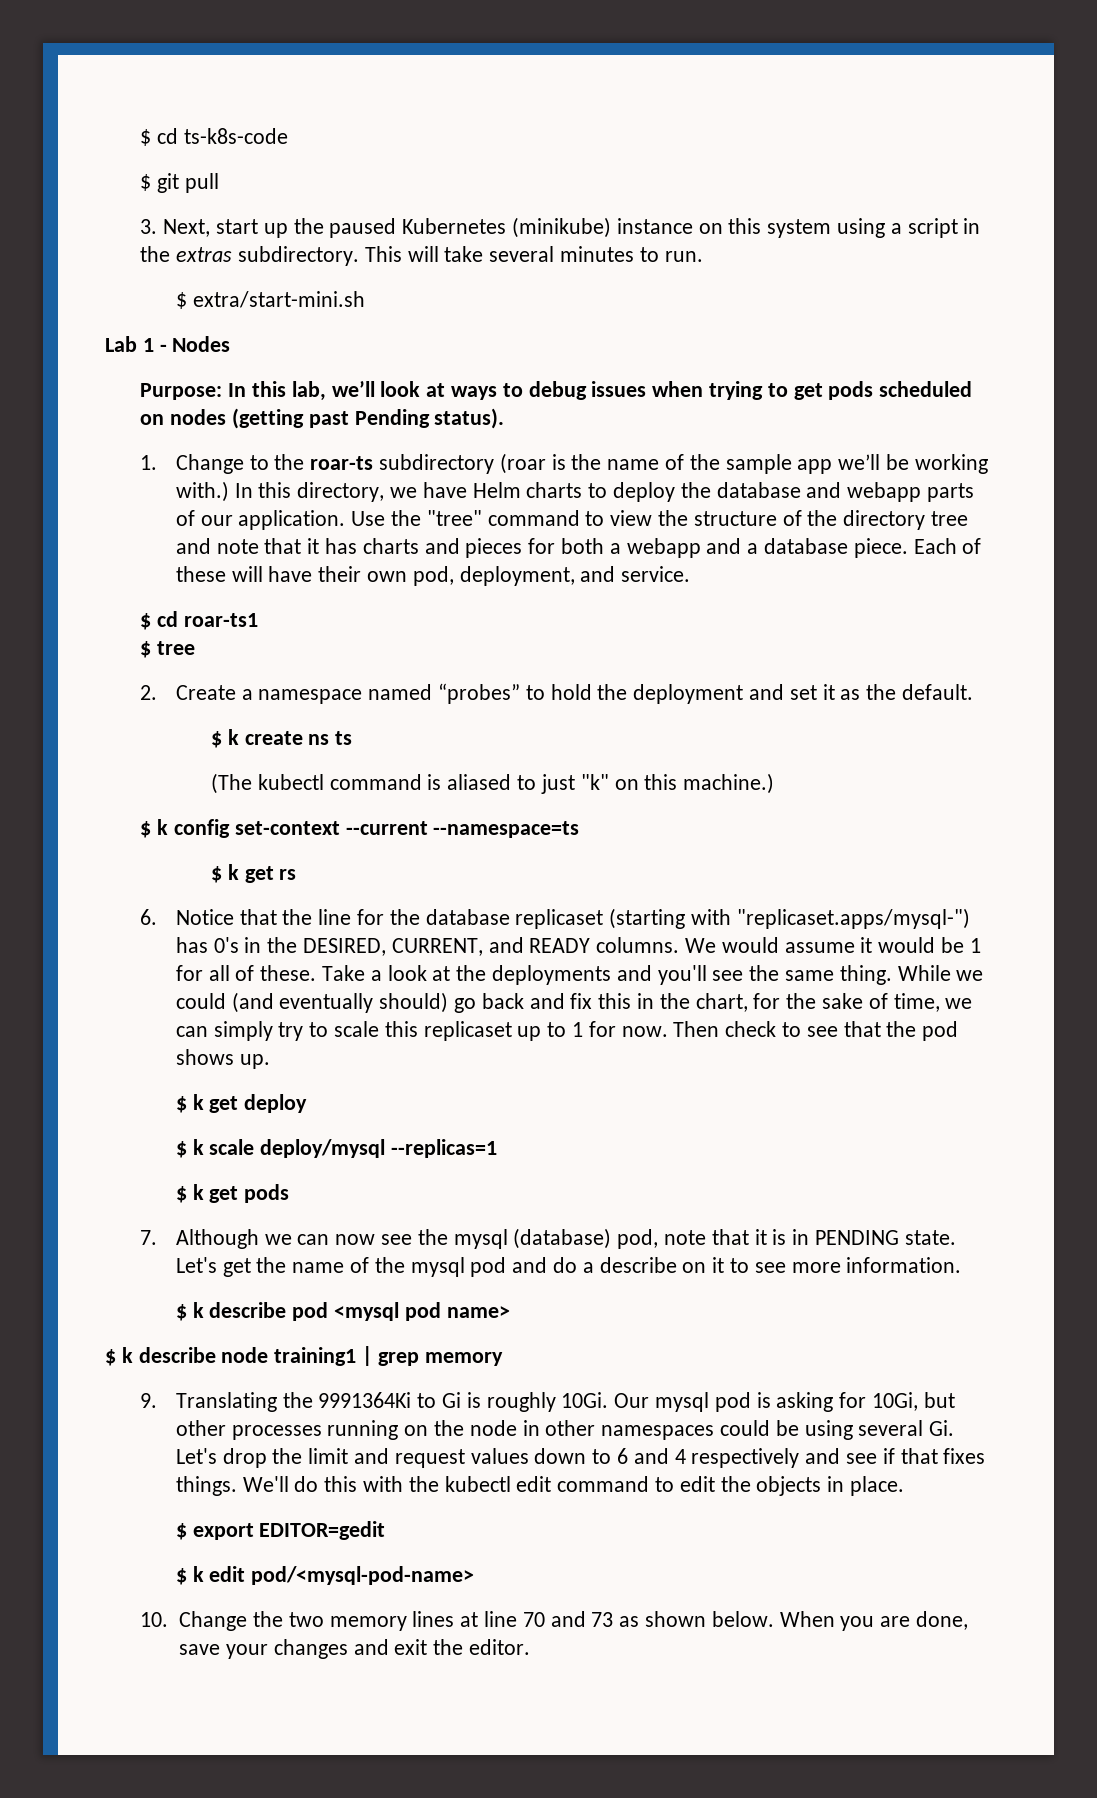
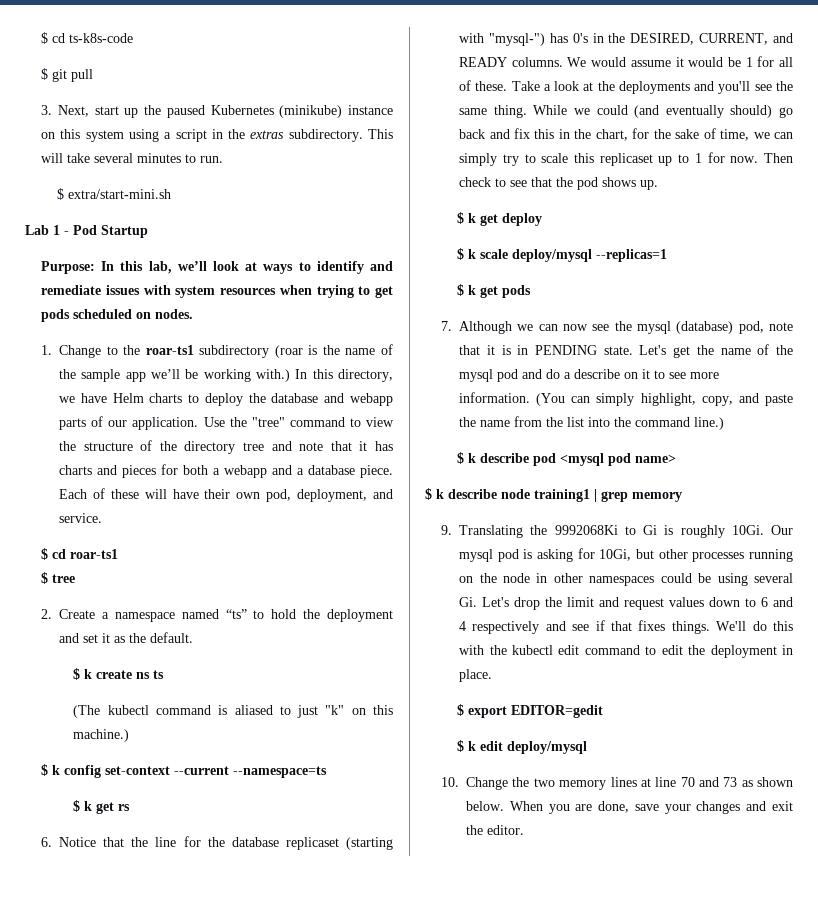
- Lab 1 - Nodes
+ Lab 1 - Pod Startup
- Purpose: In this lab, we’ll look at ways to debug issues when trying to get pods scheduled on nodes (getting past Pending status).
+ Purpose: In this lab, we’ll look at ways to identify and remediate issues with system resources when trying to get pods scheduled on nodes.
- 1. Change to the roar-ts subdirectory (roar is the name of the sample app we’ll be working with.)
+ 1. Change to the roar-ts1 subdirectory (roar is the name of the sample app we’ll be working with.)
- 2. Create a namespace named “probes” to hold the deployment and set it as the default.
+ 2. Create a namespace named “ts” to hold the deployment and set it as the default.
- 6. Notice that the line for the database replicaset (starting with "replicaset.apps/mysql-") has 0's in the DESIRED, CURRENT, and READY columns.
+ 6. Notice that the line for the database replicaset (starting with "mysql-") has 0's in the DESIRED, CURRENT, and READY columns.
+ (You can simply highlight, copy, and paste the name from the list into the command line.)
- 9. Translating the 9991364Ki to Gi is roughly 10Gi.
+ 9. Translating the 9992068Ki to Gi is roughly 10Gi.
- We'll do this with the kubectl edit command to edit the objects in place.
+ We'll do this with the kubectl edit command to edit the deployment in place.
- $ k edit pod/<mysql-pod-name>
+ $ k edit deploy/mysql

